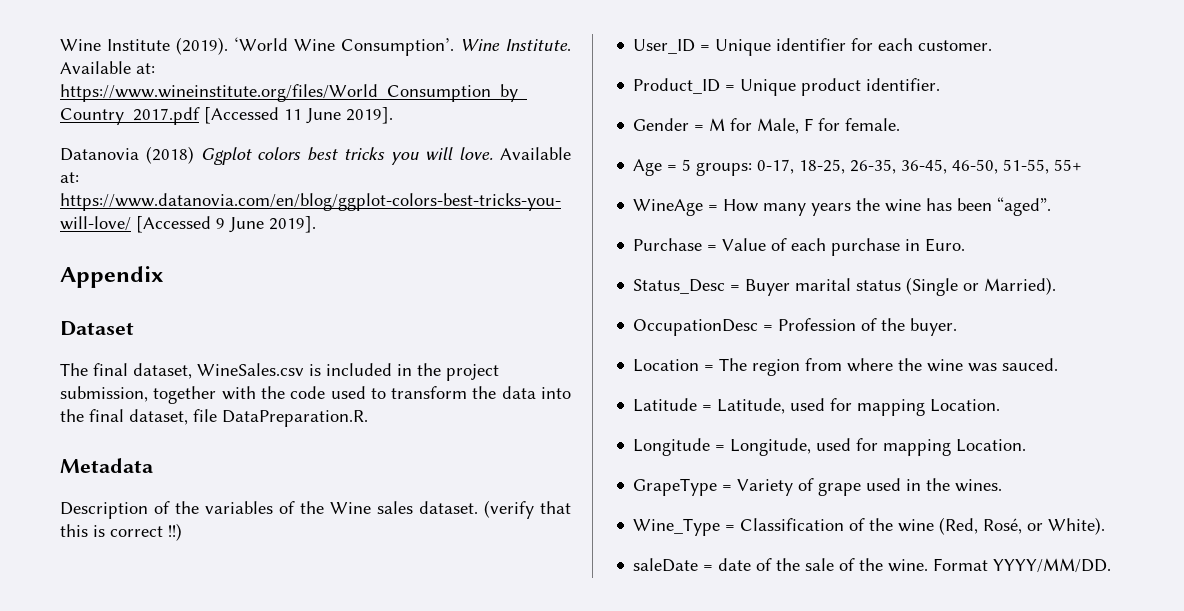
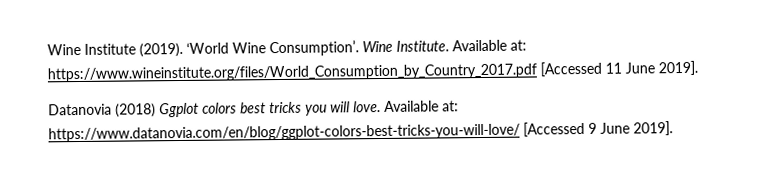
- Appendix
- Dataset
- The final dataset, WineSales.csv is included in the project submission, together with the code used to transform the data into the final dataset, file DataPreparation.R.
- Metadata
- Description of the variables of the Wine sales dataset. (verify that this is correct !!)
- User_ID = Unique identifier for each customer.
- Product_ID = Unique product identifier.
- Gender = M for Male, F for female.
- Age = 5 groups: 0-17, 18-25, 26-35, 36-45, 46-50, 51-55, 55+
- WineAge = How many years the wine has been “aged”.
- Purchase = Value of each purchase in Euro.
- Status_Desc = Buyer marital status (Single or Married).
- OccupationDesc = Profession of the buyer.
- Location = The region from where the wine was sauced.
- Latitude = Latitude, used for mapping Location.
- Longitude = Longitude, used for mapping Location.
- GrapeType = Variety of grape used in the wines.
- Wine_Type = Classification of the wine (Red, Rosé, or White).
- saleDate = date of the sale of the wine. Format YYYY/MM/DD.

